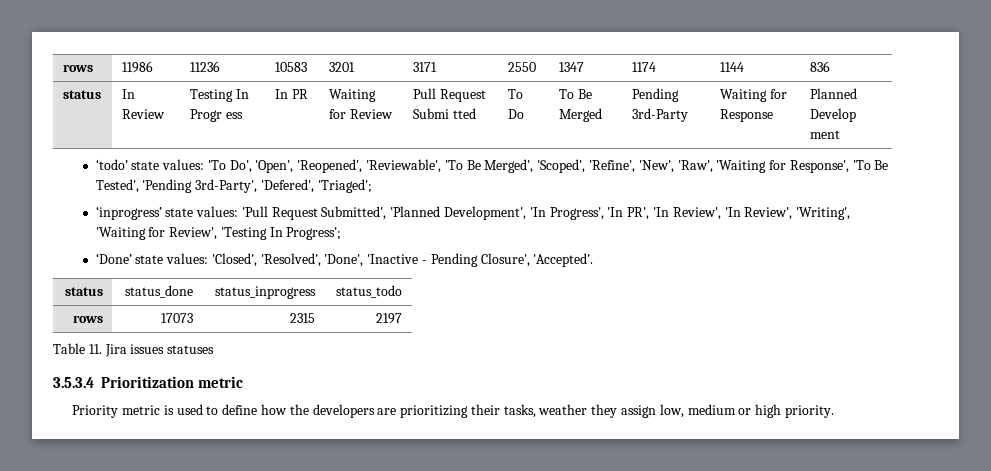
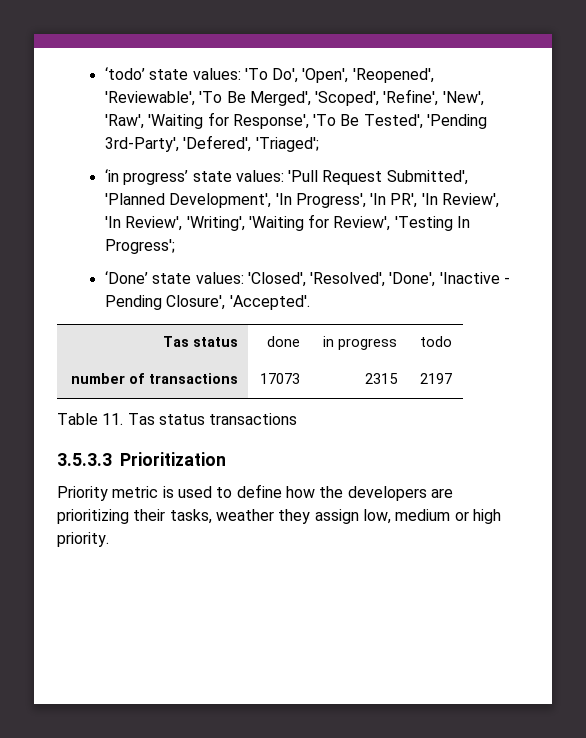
- rows | 11986 | 11236 | 10583 | 3201 | 3171 | 2550 | 1347 | 1174 | 1144 | 836
- status | In Review | Testing In Progr ess | In PR | Waiting for Review | Pull Request Submi tted | To Do | To Be Merged | Pending 3rd-Party | Waiting for Response | Planned Develop ment
- ‘inprogress’ state values: 'Pull Request Submitted', 'Planned Development', 'In Progress', 'In PR', 'In Review', 'In Review', 'Writing', 'Waiting for Review', 'Testing In Progress';
+ ‘in progress’ state values: 'Pull Request Submitted', 'Planned Development', 'In Progress', 'In PR', 'In Review', 'In Review', 'Writing', 'Waiting for Review', 'Testing In Progress';
- status | status_done | status_inprogress | status_todo
- rows | 17073 | 2315 | 2197
+ Tas status | done | in progress | todo
+ number of transactions | 17073 | 2315 | 2197
- Table 11. Jira issues statuses
- 3.5.3.4 Prioritization metric
+ Table 11. Tas status transactions
+ 3.5.3.3 Prioritization

